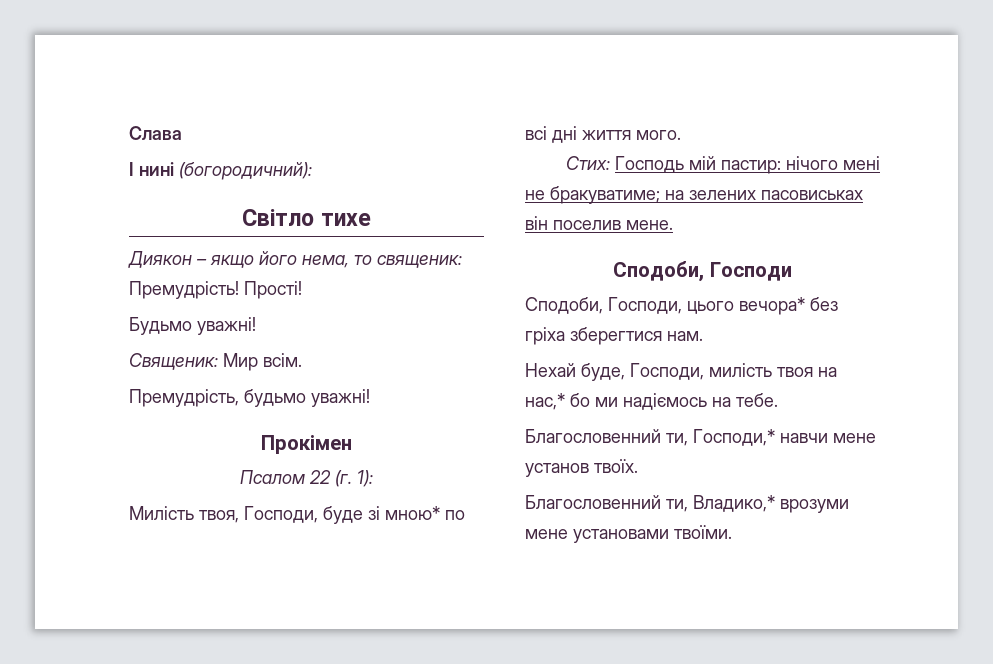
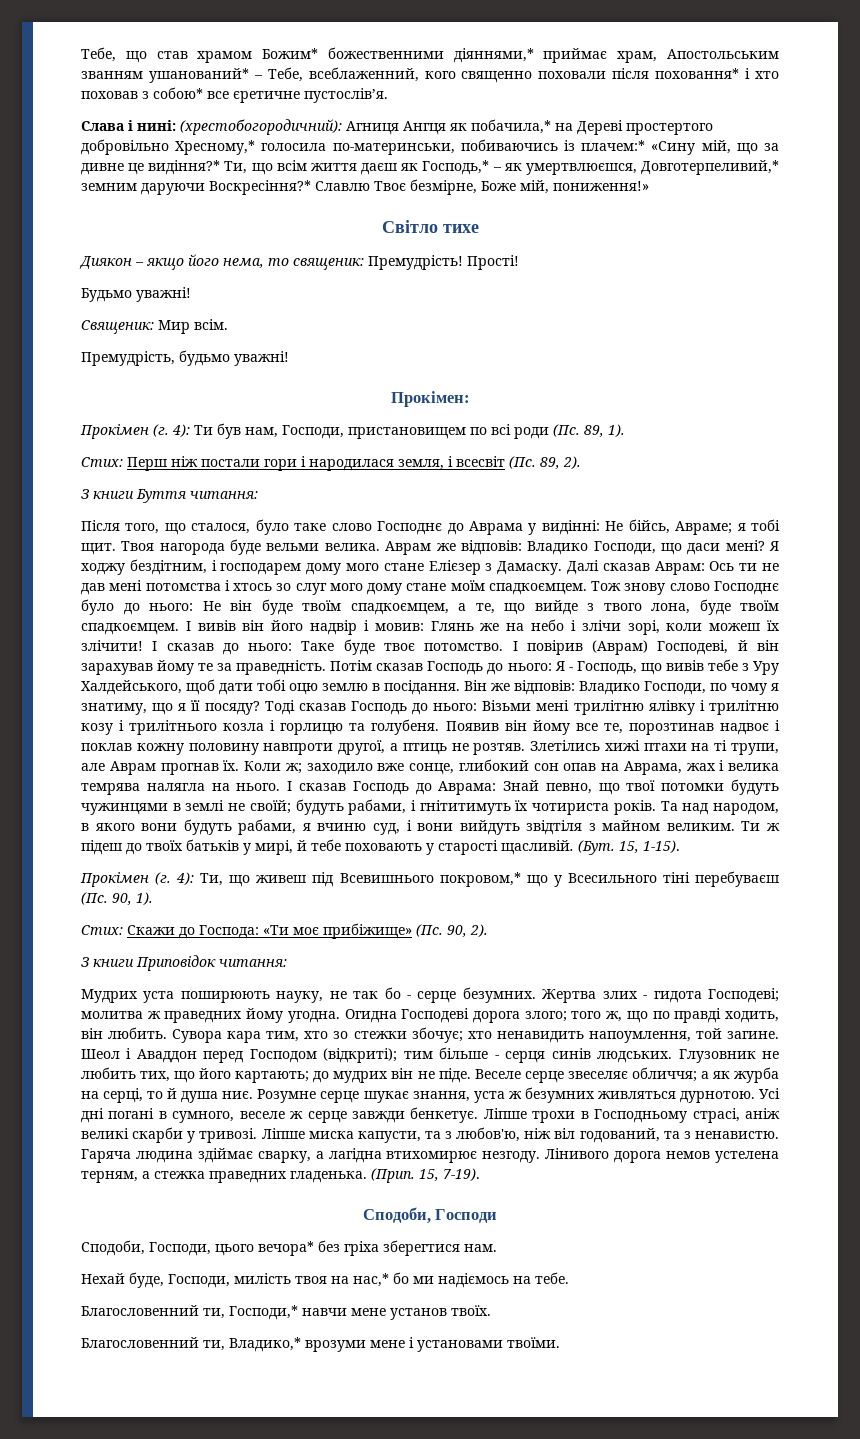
- Слава
- І нині (богородичний):
+ Тебе, що став храмом Божим* божественними діяннями,* приймає храм, Апостольським званням ушанований* – Тебе, всеблаженний, кого священно поховали після поховання* і хто поховав з собою* все єретичне пустослів’я.
+ Слава і нині: (хрестобогородичний): Агниця Ангця як побачила,* на Дереві простертого добровільно Хресному,* голосила по-материнськи, побиваючись із плачем:* «Сину мій, що за дивне це видіння?* Ти, що всім життя даєш як Господь,* – як умертвлюєшся, Довготерпеливий,* земним даруючи Воскресіння?* Славлю Твоє безмірне, Боже мій, пониження!»
- Прокімен
- Псалом 22 (г. 1):
- Милість твоя, Господи, буде зі мною* по всі дні життя мого.
- Стих: Господь мій пастир: нічого мені не бракуватиме; на зелених пасовиськах він поселив мене.
+ Прокімен:
+ Прокімен (г. 4): Ти був нам, Господи, пристановищем по всі роди (Пс. 89, 1).
+ Стих: Перш ніж постали гори і народилася земля, і всесвіт (Пс. 89, 2).
+ З книги Буття читання:
+ Після того, що сталося, було таке слово Господнє до Аврама у видінні: Не бійсь, Авраме; я тобі щит. Твоя нагорода буде вельми велика. Аврам же відповів: Владико Господи, що даси мені? Я ходжу бездітним, і господарем дому мого стане Елієзер з Дамаску. Далі сказав Аврам: Ось ти не дав мені потомства і хтось зо слуг мого дому стане моїм спадкоємцем. Тож знову слово Господнє було до нього: Не він буде твоїм спадкоємцем, а те, що вийде з твого лона, буде твоїм спадкоємцем. І вивів він його надвір і мовив: Глянь же на небо і злічи зорі, коли можеш їх злічити! І сказав до нього: Таке буде твоє потомство. І повірив (Аврам) Господеві, й він зарахував йому те за праведність. Потім сказав Господь до нього: Я - Господь, що вивів тебе з Уру Халдейського, щоб дати тобі оцю землю в посідання. Він же відповів: Владико Господи, по чому я знатиму, що я її посяду? Тоді сказав Господь до нього: Візьми мені трилітню ялівку і трилітню козу і трилітнього козла і горлицю та голубеня. Появив він йому все те, порозтинав надвоє і поклав кожну половину навпроти другої, а птиць не розтяв. Злетілись хижі птахи на ті трупи, але Аврам прогнав їх. Коли ж; заходило вже сонце, глибокий сон опав на Аврама, жах і велика темрява налягла на нього. І сказав Господь до Аврама: Знай певно, що твої потомки будуть чужинцями в землі не своїй; будуть рабами, і гнітитимуть їх чотириста років. Та над народом, в якого вони будуть рабами, я вчиню суд, і вони вийдуть звідтіля з майном великим. Ти ж підеш до твоїх батьків у мирі, й тебе поховають у старості щасливій. (Бут. 15, 1-15).
+ Прокімен (г. 4): Ти, що живеш під Всевишнього покровом,* що у Всесильного тіні перебуваєш (Пс. 90, 1).
+ Стих: Скажи до Господа: «Ти моє прибіжище» (Пс. 90, 2).
+ З книги Приповідок читання:
+ Мудрих уста поширюють науку, не так бо - серце безумних. Жертва злих - гидота Господеві; молитва ж праведних йому угодна. Огидна Господеві дорога злого; того ж, що по правді ходить, він любить. Сувора кара тим, хто зо стежки збочує; хто ненавидить напоумлення, той загине. Шеол і Аваддон перед Господом (відкриті); тим більше - серця синів людських. Глузовник не любить тих, що його картають; до мудрих він не піде. Веселе серце звеселяє обличчя; а як журба на серці, то й душа ниє. Розумне серце шукає знання, уста ж безумних живляться дурнотою. Усі дні погані в сумного, веселе ж серце завжди бенкетує. Ліпше трохи в Господньому страсі, аніж великі скарби у тривозі. Ліпше миска капусти, та з любов'ю, ніж віл годований, та з ненавистю. Гаряча людина здіймає сварку, а лагідна втихомирює незгоду. Лінивого дорога немов устелена терням, а стежка праведних гладенька. (Прип. 15, 7-19).
- Благословенний ти, Владико,* врозуми мене установами твоїми.
+ Благословенний ти, Владико,* врозуми мене і установами твоїми.

